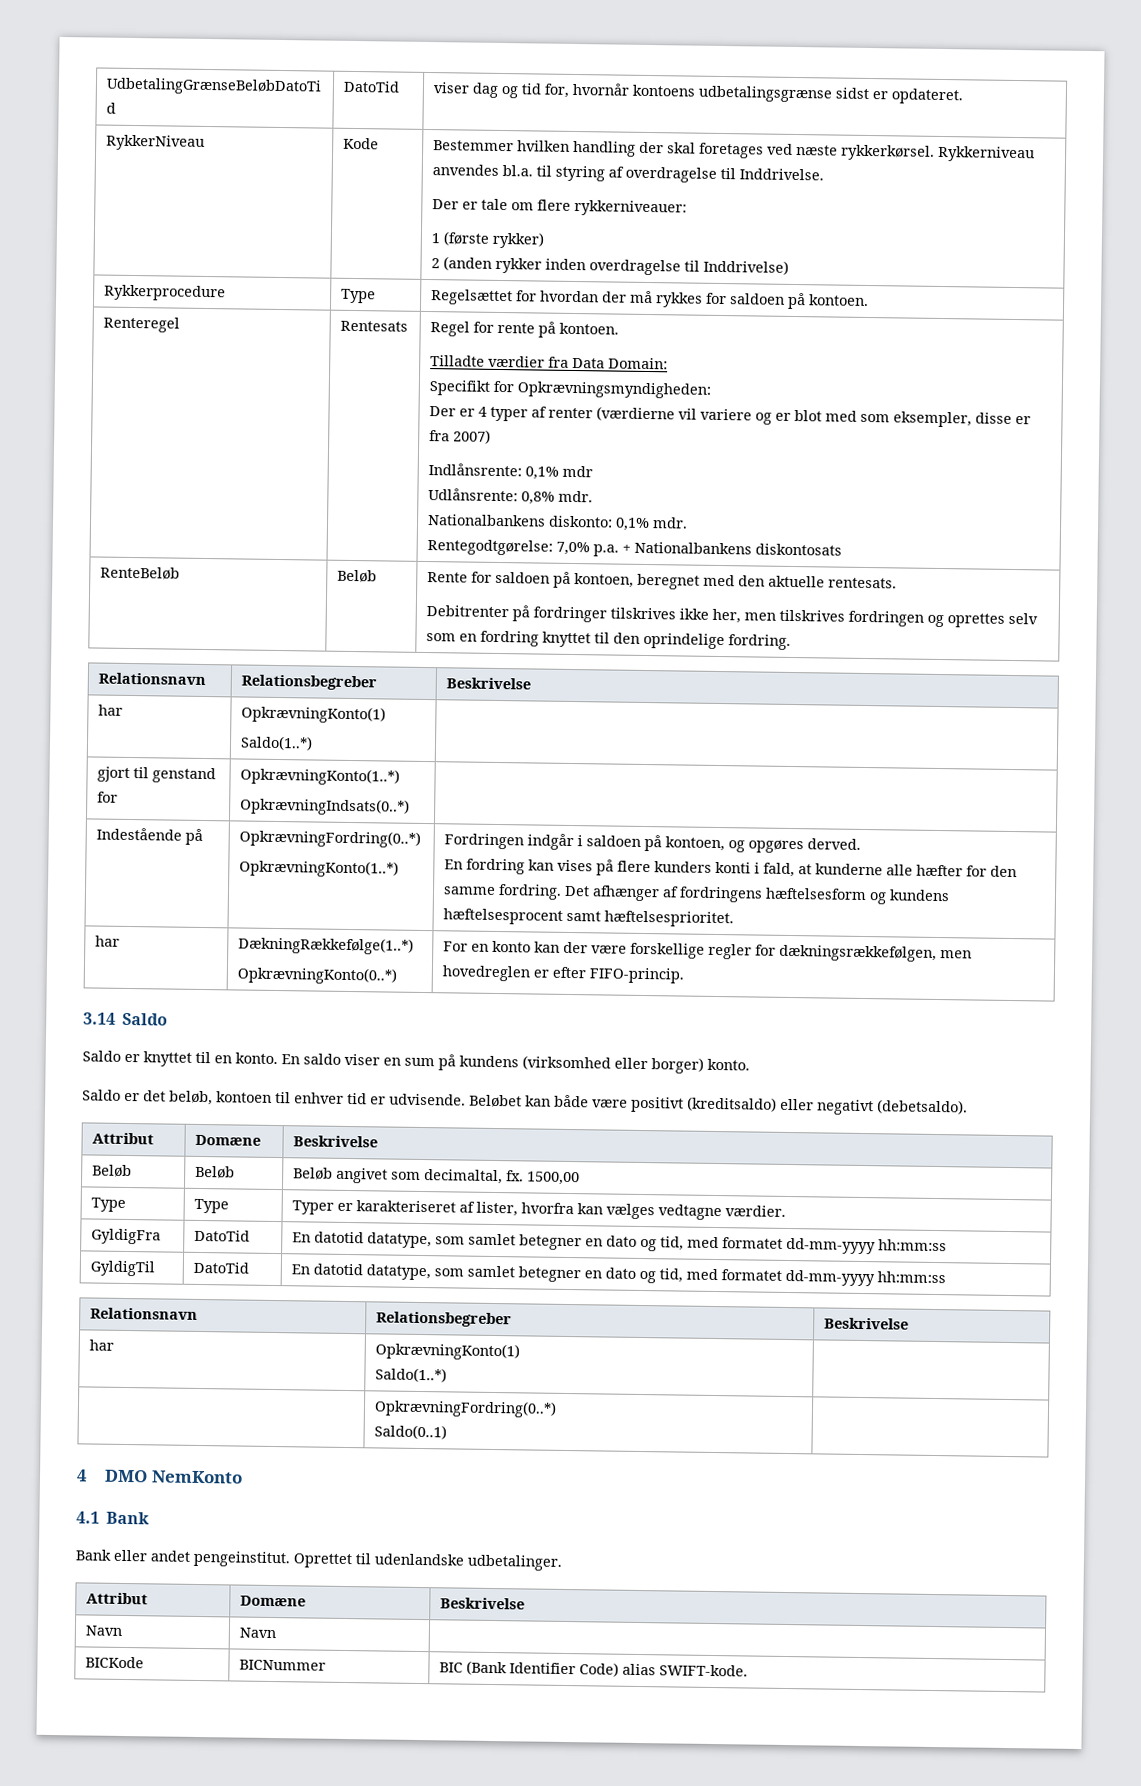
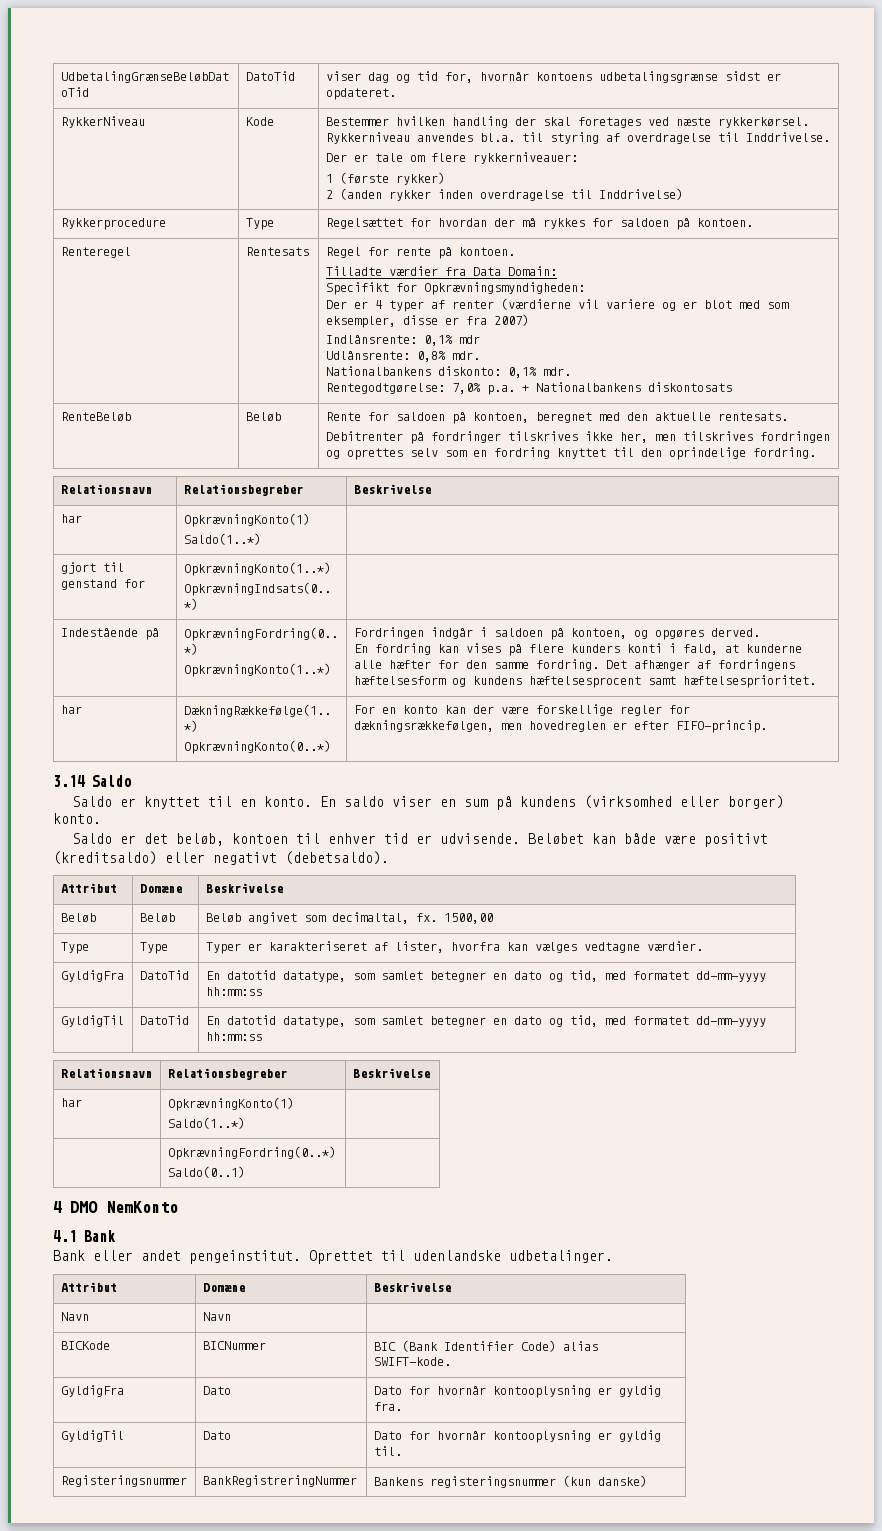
+ GyldigFra | Dato | Dato for hvornår kontooplysning er gyldig fra.
+ GyldigTil | Dato | Dato for hvornår kontooplysning er gyldig til.
+ Registeringsnummer | BankRegistreringNummer | Bankens registeringsnummer (kun danske)

